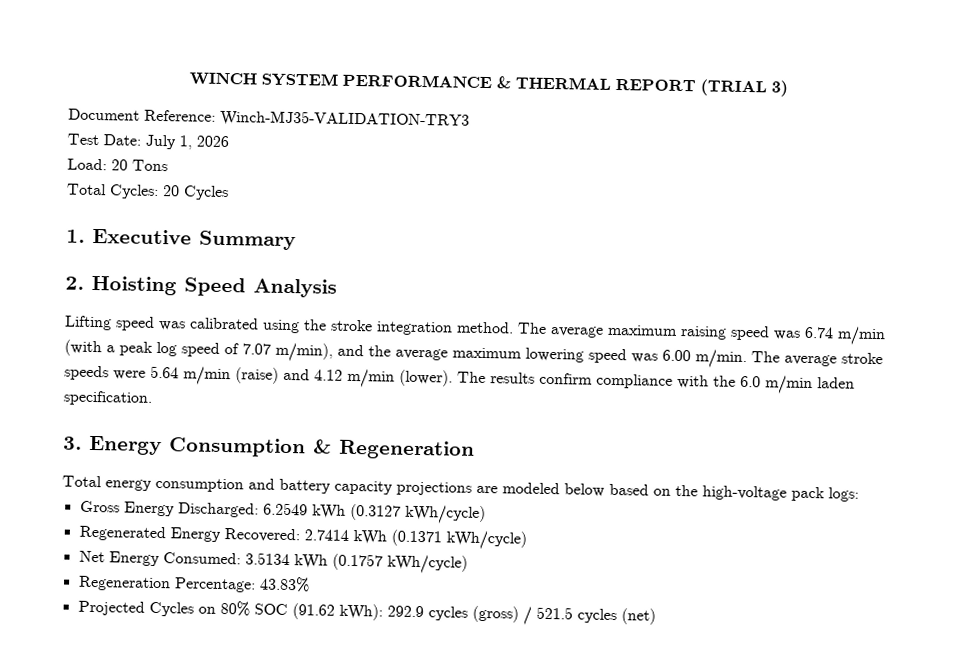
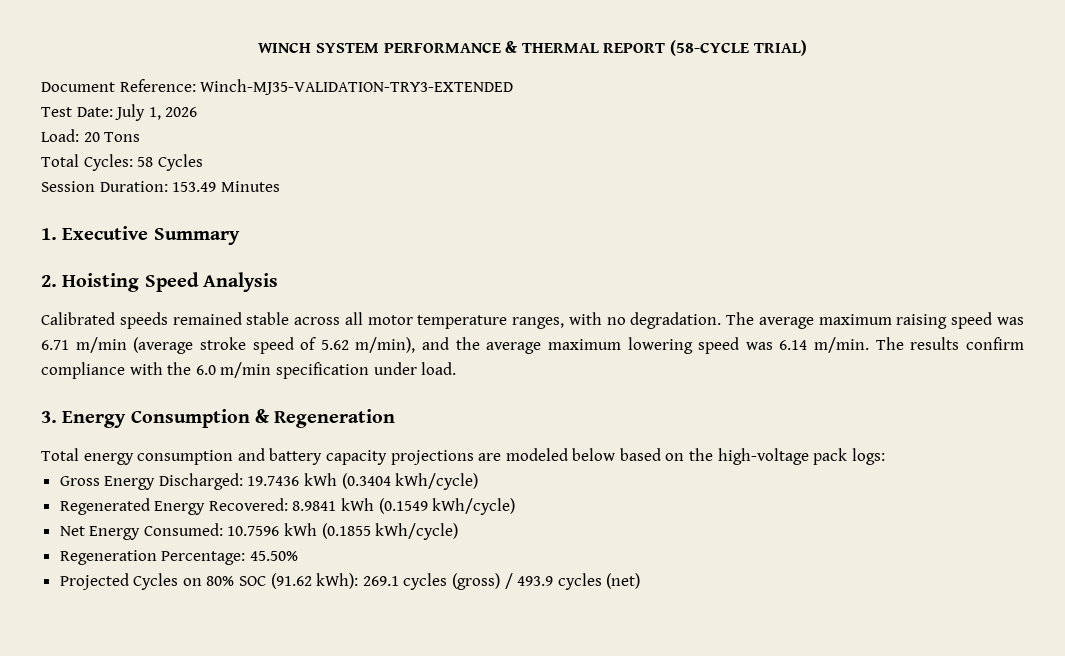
- WINCH SYSTEM PERFORMANCE & THERMAL REPORT (TRIAL 3)
+ WINCH SYSTEM PERFORMANCE & THERMAL REPORT (58-CYCLE TRIAL)
- Document Reference: Winch-MJ35-VALIDATION-TRY3
+ Document Reference: Winch-MJ35-VALIDATION-TRY3-EXTENDED
- Total Cycles: 20 Cycles
+ Total Cycles: 58 Cycles
+ Session Duration: 153.49 Minutes
- Lifting speed was calibrated using the stroke integration method.
+ Calibrated speeds remained stable across all motor temperature ranges, with no degradation.
- The average maximum raising speed was 6.74 m/min (with a peak log speed of 7.07 m/min), and the average maximum lowering speed was 6.00 m/min.
+ The average maximum raising speed was 6.71 m/min (average stroke speed of 5.62 m/min), and the average maximum lowering speed was 6.14 m/min.
- The average stroke speeds were 5.64 m/min (raise) and 4.12 m/min (lower). The results confirm compliance with the 6.0 m/min laden specification.
+ The results confirm compliance with the 6.0 m/min specification under load.
- Gross Energy Discharged: 6.2549 kWh (0.3127 kWh/cycle)
+ Gross Energy Discharged: 19.7436 kWh (0.3404 kWh/cycle)
- Regenerated Energy Recovered: 2.7414 kWh (0.1371 kWh/cycle)
+ Regenerated Energy Recovered: 8.9841 kWh (0.1549 kWh/cycle)
- Net Energy Consumed: 3.5134 kWh (0.1757 kWh/cycle)
+ Net Energy Consumed: 10.7596 kWh (0.1855 kWh/cycle)
- Regeneration Percentage: 43.83%
+ Regeneration Percentage: 45.50%
- Projected Cycles on 80% SOC (91.62 kWh): 292.9 cycles (gross) / 521.5 cycles (net)
+ Projected Cycles on 80% SOC (91.62 kWh): 269.1 cycles (gross) / 493.9 cycles (net)

